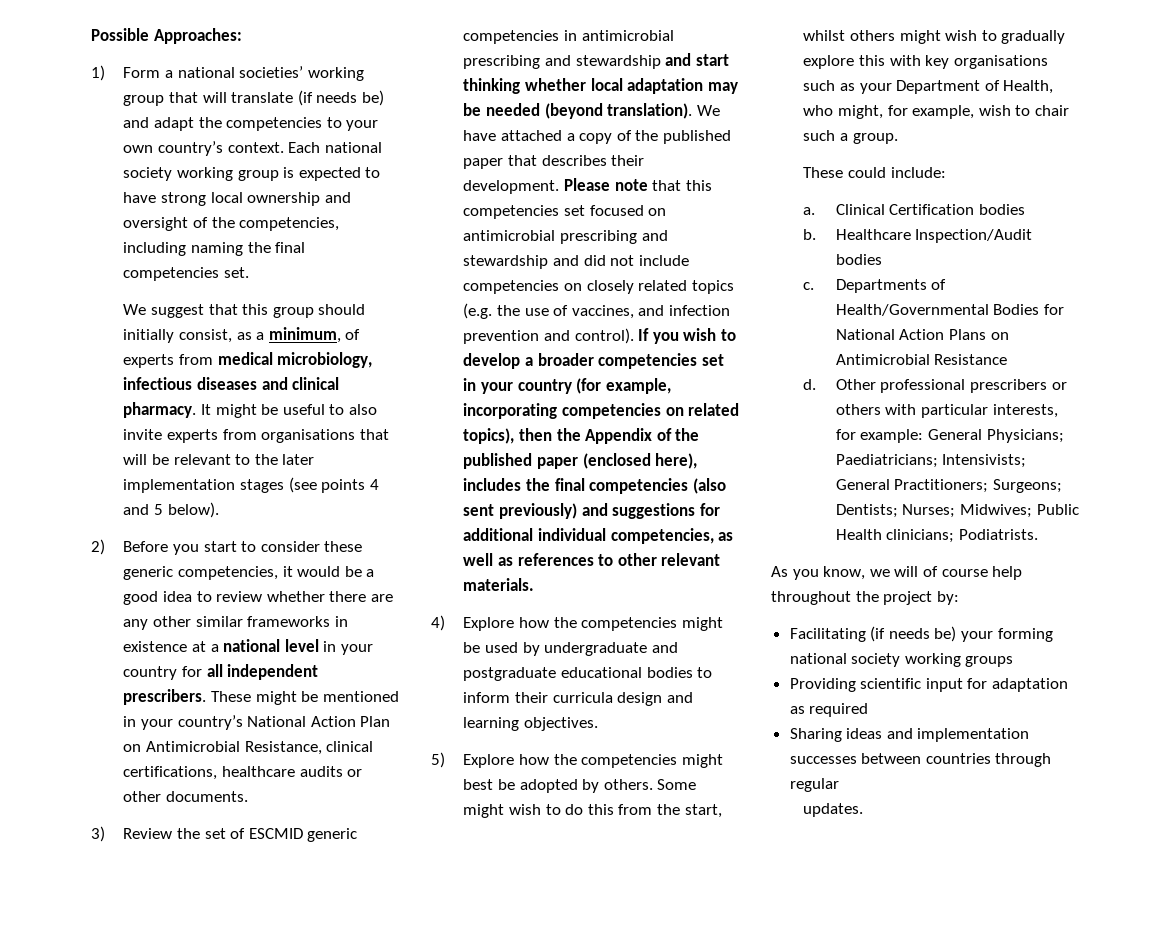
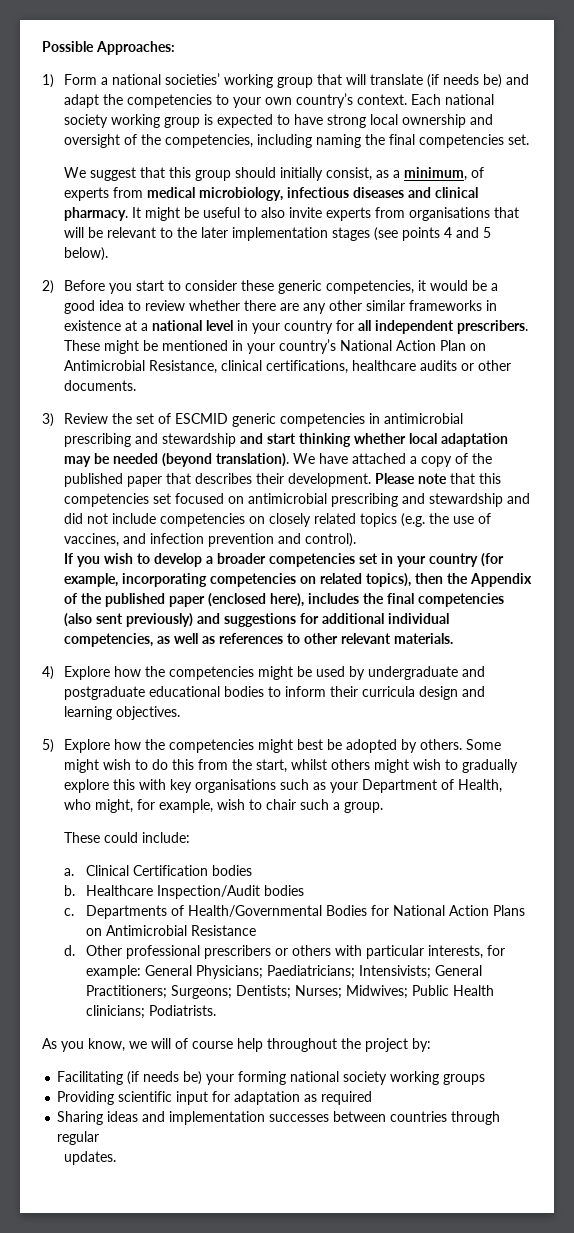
- Please note that this competencies set focused on antimicrobial prescribing and stewardship and did not include competencies on closely related topics (e.g. the use of vaccines, and infection prevention and control). If you wish to develop a broader competencies set in your country (for example, incorporating competencies on related topics), then the Appendix of the published paper (enclosed here), includes the final competencies (also sent previously) and suggestions for additional individual competencies, as well as references to other relevant materials.
+ Please note that this competencies set focused on antimicrobial prescribing and stewardship and did not include competencies on closely related topics (e.g. the use of vaccines, and infection prevention and control).
+ If you wish to develop a broader competencies set in your country (for example, incorporating competencies on related topics), then the Appendix of the published paper (enclosed here), includes the final competencies (also sent previously) and suggestions for additional individual competencies, as well as references to other relevant materials.

